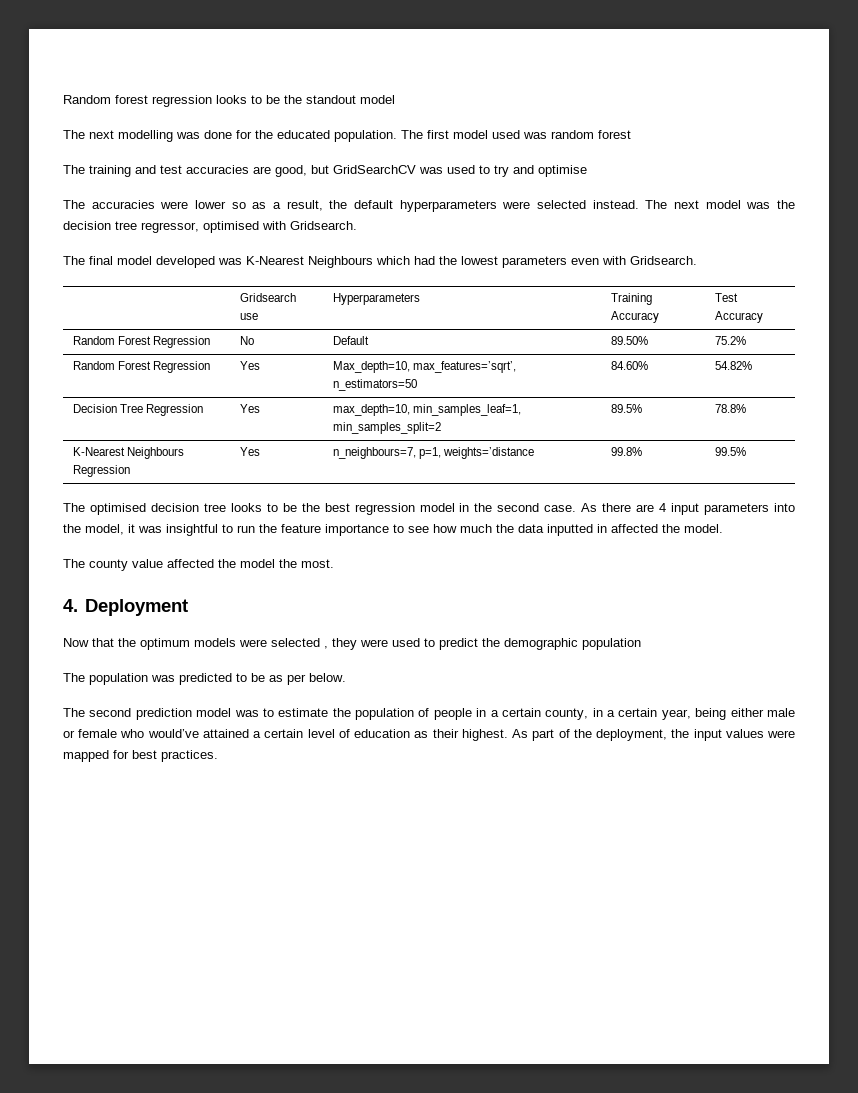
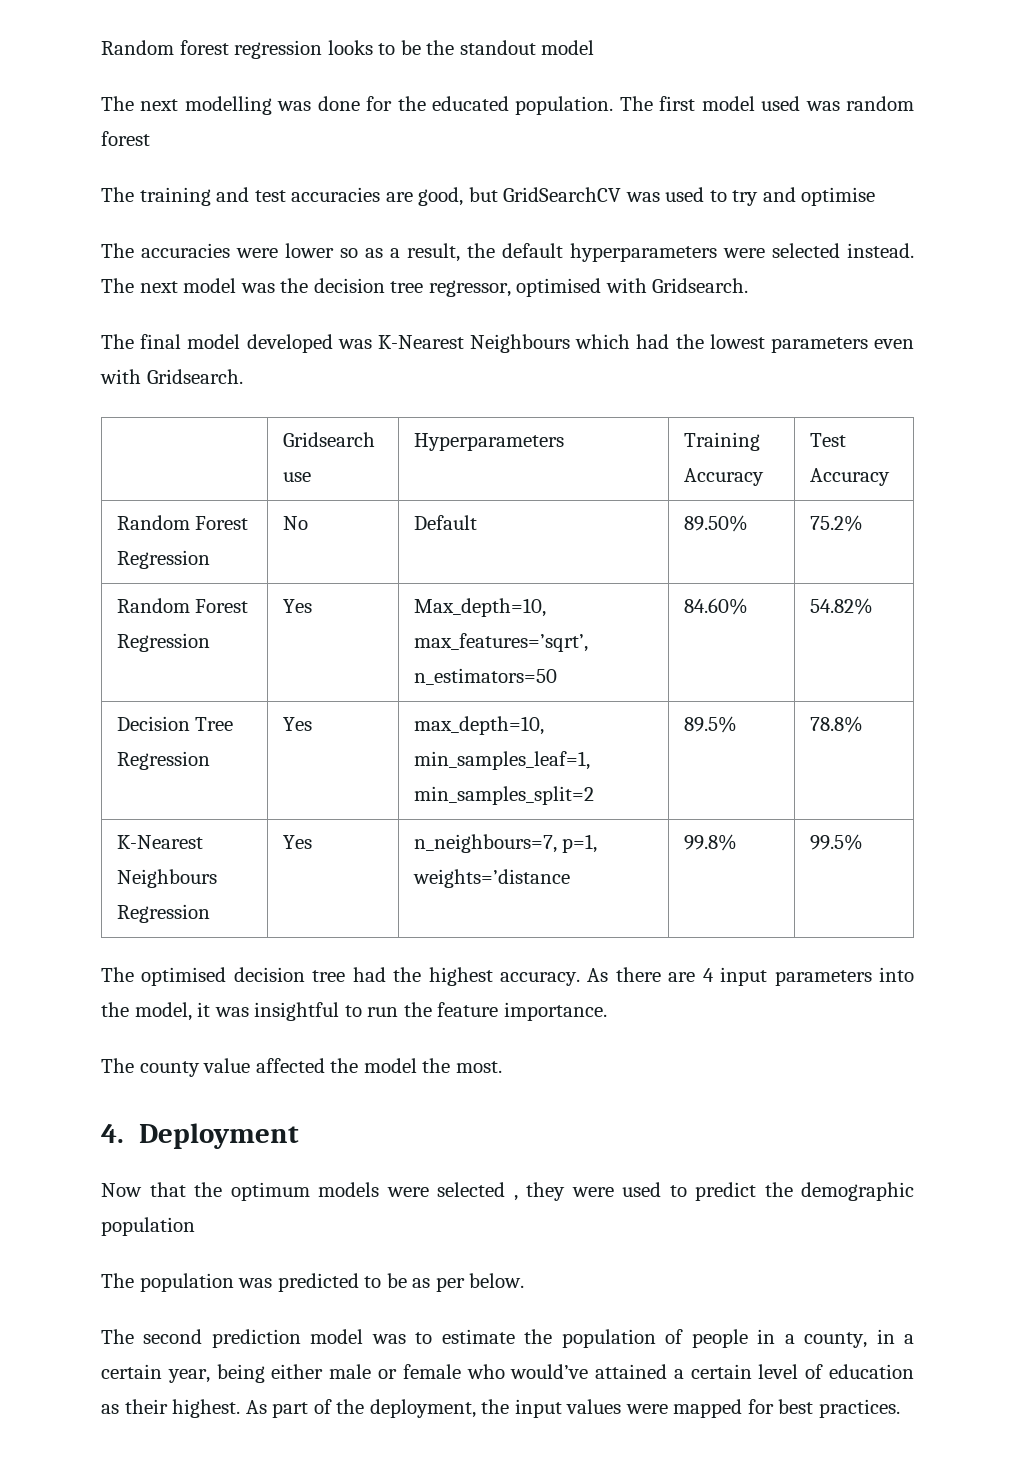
- The optimised decision tree looks to be the best regression model in the second case.
+ The optimised decision tree had the highest accuracy.
- As there are 4 input parameters into the model, it was insightful to run the feature importance to see how much the data inputted in affected the model.
+ As there are 4 input parameters into the model, it was insightful to run the feature importance.
- The second prediction model was to estimate the population of people in a certain county, in a certain year, being either male or female who would’ve attained a certain level of education as their highest.
+ The second prediction model was to estimate the population of people in a county, in a certain year, being either male or female who would’ve attained a certain level of education as their highest.

